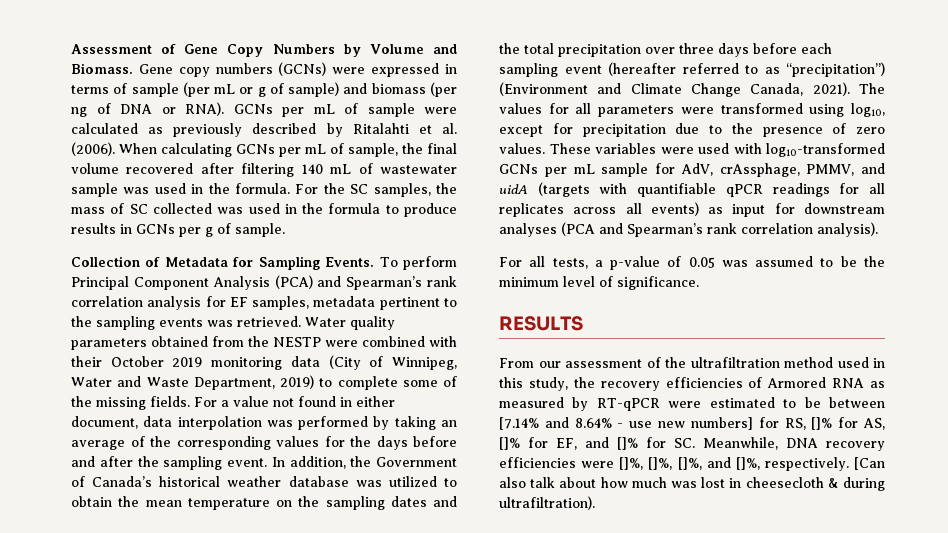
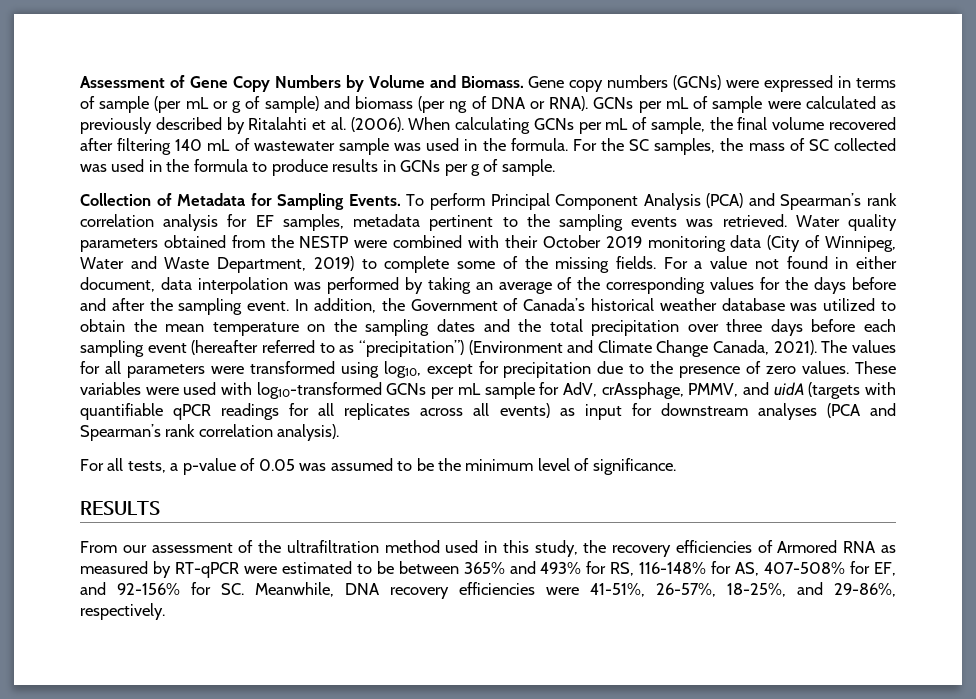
- From our assessment of the ultrafiltration method used in this study, the recovery efficiencies of Armored RNA as measured by RT-qPCR were estimated to be between [7.14% and 8.64% - use new numbers] for RS, []% for AS, []% for EF, and []% for SC. Meanwhile, DNA recovery efficiencies were []%, []%, []%, and []%, respectively. [Can also talk about how much was lost in cheesecloth & during ultrafiltration).
+ From our assessment of the ultrafiltration method used in this study, the recovery efficiencies of Armored RNA as measured by RT-qPCR were estimated to be between 365% and 493% for RS, 116-148% for AS, 407-508% for EF, and 92-156% for SC. Meanwhile, DNA recovery efficiencies were 41-51%, 26-57%, 18-25%, and 29-86%, respectively.

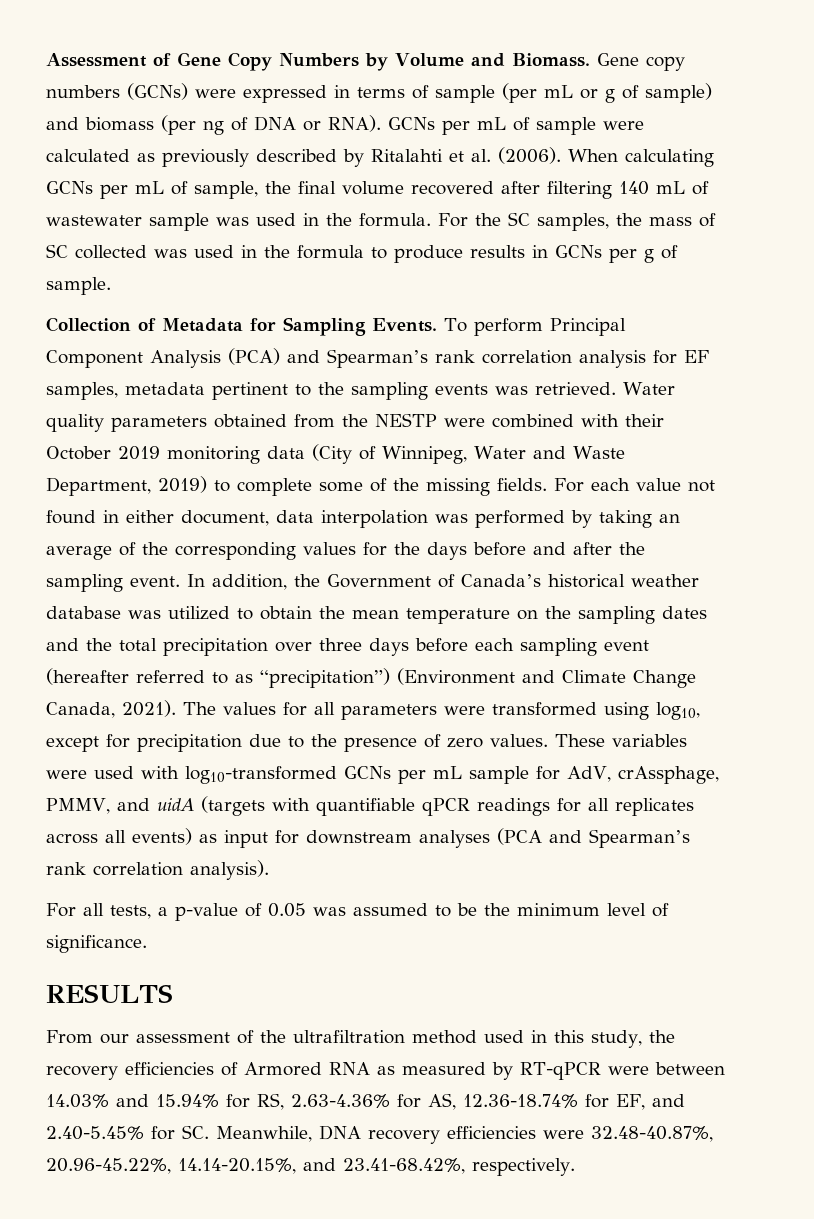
- For a value not found in either document, data interpolation was performed by taking an average of the corresponding values for the days before and after the sampling event.
+ For each value not found in either document, data interpolation was performed by taking an average of the corresponding values for the days before and after the sampling event.
- From our assessment of the ultrafiltration method used in this study, the recovery efficiencies of Armored RNA as measured by RT-qPCR were estimated to be between 365% and 493% for RS, 116-148% for AS, 407-508% for EF, and 92-156% for SC. Meanwhile, DNA recovery efficiencies were 41-51%, 26-57%, 18-25%, and 29-86%, respectively.
+ From our assessment of the ultrafiltration method used in this study, the recovery efficiencies of Armored RNA as measured by RT-qPCR were between 14.03% and 15.94% for RS, 2.63-4.36% for AS, 12.36-18.74% for EF, and 2.40-5.45% for SC. Meanwhile, DNA recovery efficiencies were 32.48-40.87%, 20.96-45.22%, 14.14-20.15%, and 23.41-68.42%, respectively.

